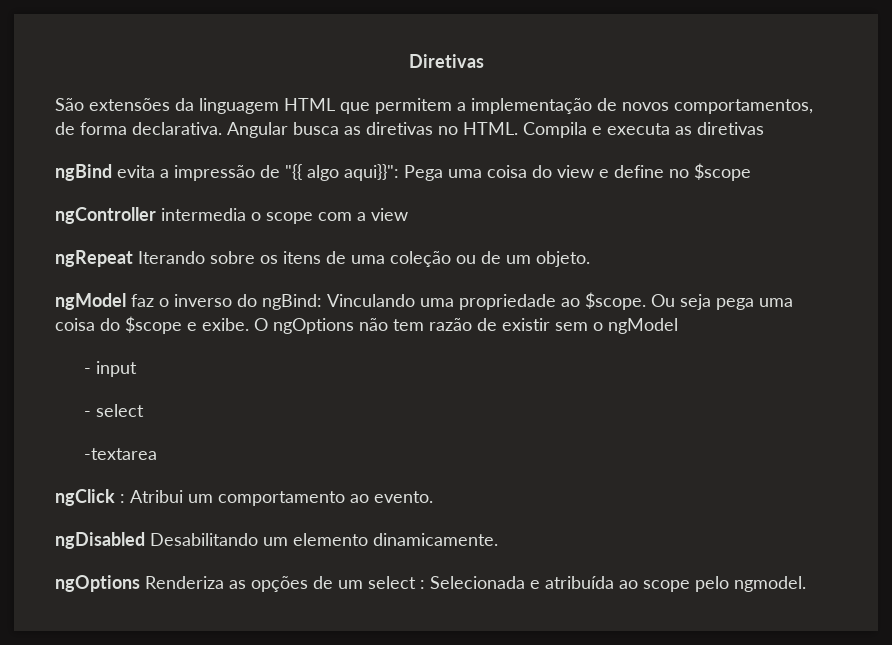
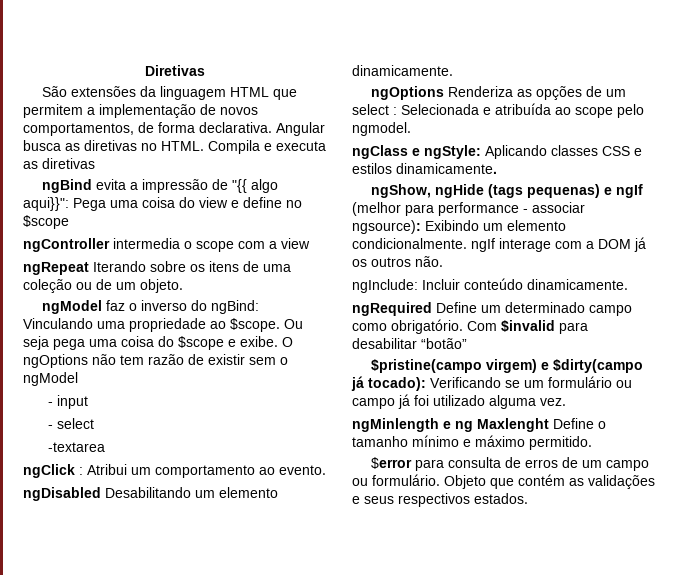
+ ngClass e ngStyle: Aplicando classes CSS e estilos dinamicamente.
+ ngShow, ngHide (tags pequenas) e ngIf (melhor para performance - associar ngsource): Exibindo um elemento condicionalmente. ngIf interage com a DOM já os outros não.
+ ngInclude: Incluir conteúdo dinamicamente.
+ ngRequired Define um determinado campo como obrigatório. Com $invalid para desabilitar “botão”
+ $pristine(campo virgem) e $dirty(campo já tocado): Verificando se um formulário ou campo já foi utilizado alguma vez.
+ ngMinlength e ng Maxlenght Define o tamanho mínimo e máximo permitido.
+ $error para consulta de erros de um campo ou formulário. Objeto que contém as validações e seus respectivos estados.

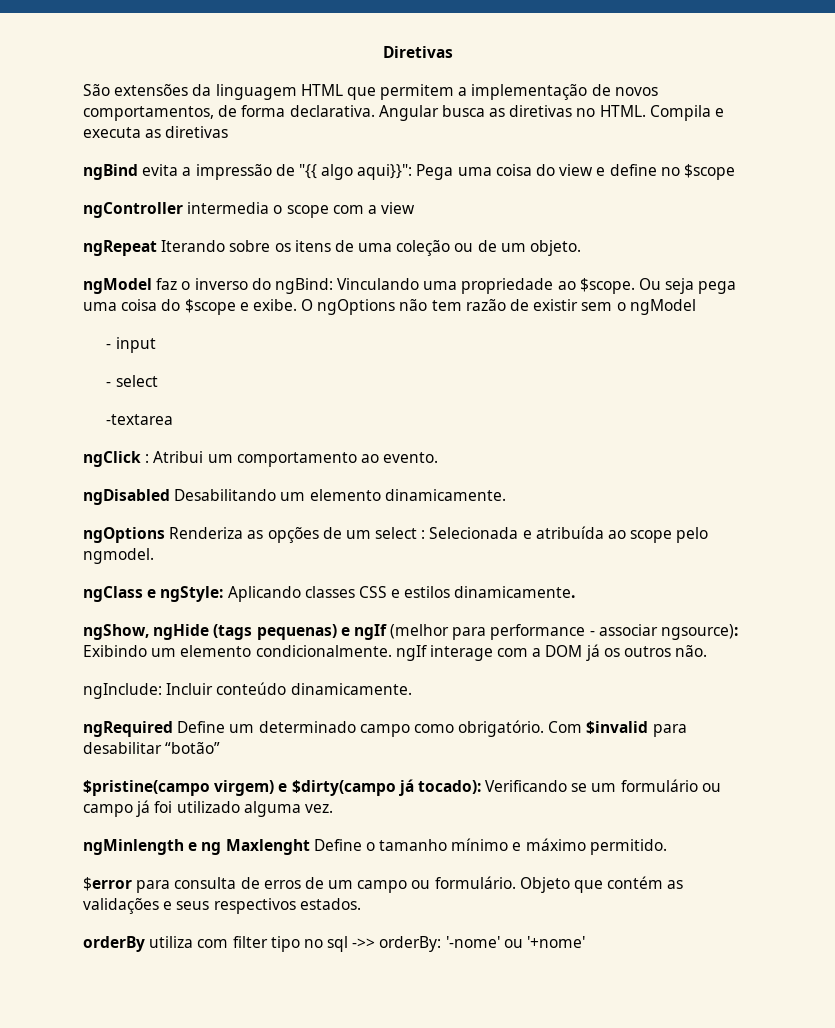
+ orderBy utiliza com filter tipo no sql ->> orderBy: '-nome' ou '+nome'

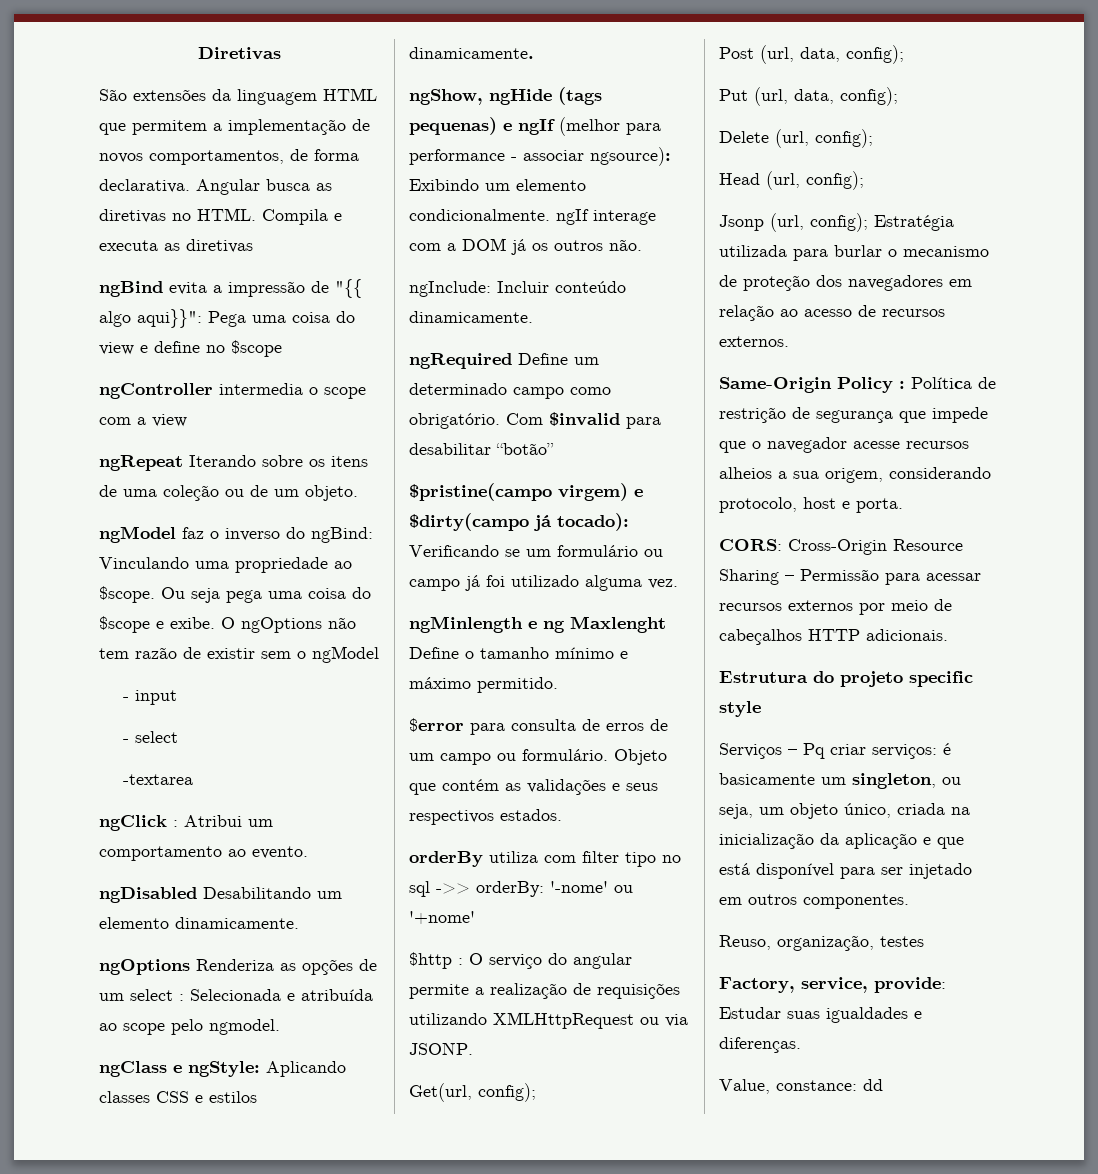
+ $http : O serviço do angular permite a realização de requisições utilizando XMLHttpRequest ou via JSONP.
+ Get(url, config);
+ Post (url, data, config);
+ Put (url, data, config);
+ Delete (url, config);
+ Head (url, config);
+ Jsonp (url, config); Estratégia utilizada para burlar o mecanismo de proteção dos navegadores em relação ao acesso de recursos externos.
+ Same-Origin Policy : Política de restrição de segurança que impede que o navegador acesse recursos alheios a sua origem, considerando protocolo, host e porta.
+ CORS: Cross-Origin Resource Sharing – Permissão para acessar recursos externos por meio de cabeçalhos HTTP adicionais.
+ Estrutura do projeto specific style
+ Serviços – Pq criar serviços: é basicamente um singleton, ou seja, um objeto único, criada na inicialização da aplicação e que está disponível para ser injetado em outros componentes.
+ Reuso, organização, testes
+ Factory, service, provide: Estudar suas igualdades e diferenças.
+ Value, constance: dd

